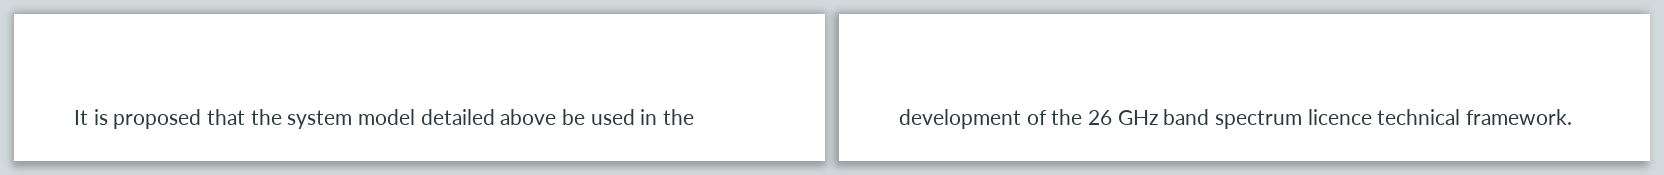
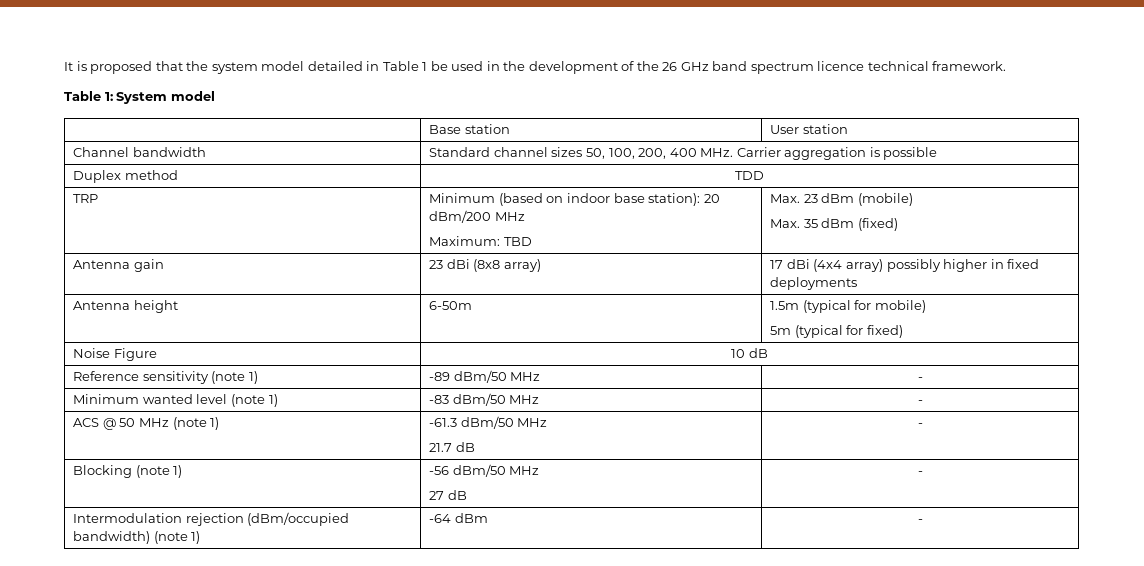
- It is proposed that the system model detailed above be used in the development of the 26 GHz band spectrum licence technical framework.
+ It is proposed that the system model detailed in Table 1 be used in the development of the 26 GHz band spectrum licence technical framework.
+ Table 1: System model
+ | Base station | User station
+ Channel bandwidth | Standard channel sizes 50, 100, 200, 400 MHz. Carrier aggregation is possible
+ Duplex method | TDD
+ TRP | Minimum (based on indoor base station): 20 dBm/200 MHz
+ Maximum: TBD | Max. 23 dBm (mobile)
+ Max. 35 dBm (fixed)
+ Antenna gain | 23 dBi (8x8 array) | 17 dBi (4x4 array) possibly higher in fixed deployments
+ Antenna height | 6-50m | 1.5m (typical for mobile)
+ 5m (typical for fixed)
+ Noise Figure | 10 dB
+ Reference sensitivity (note 1) | -89 dBm/50 MHz | -
+ Minimum wanted level (note 1) | -83 dBm/50 MHz | -
+ ACS @ 50 MHz (note 1) | -61.3 dBm/50 MHz
+ 21.7 dB | -
+ Blocking (note 1) | -56 dBm/50 MHz
+ 27 dB | -
+ Intermodulation rejection (dBm/occupied bandwidth) (note 1) | -64 dBm | -

